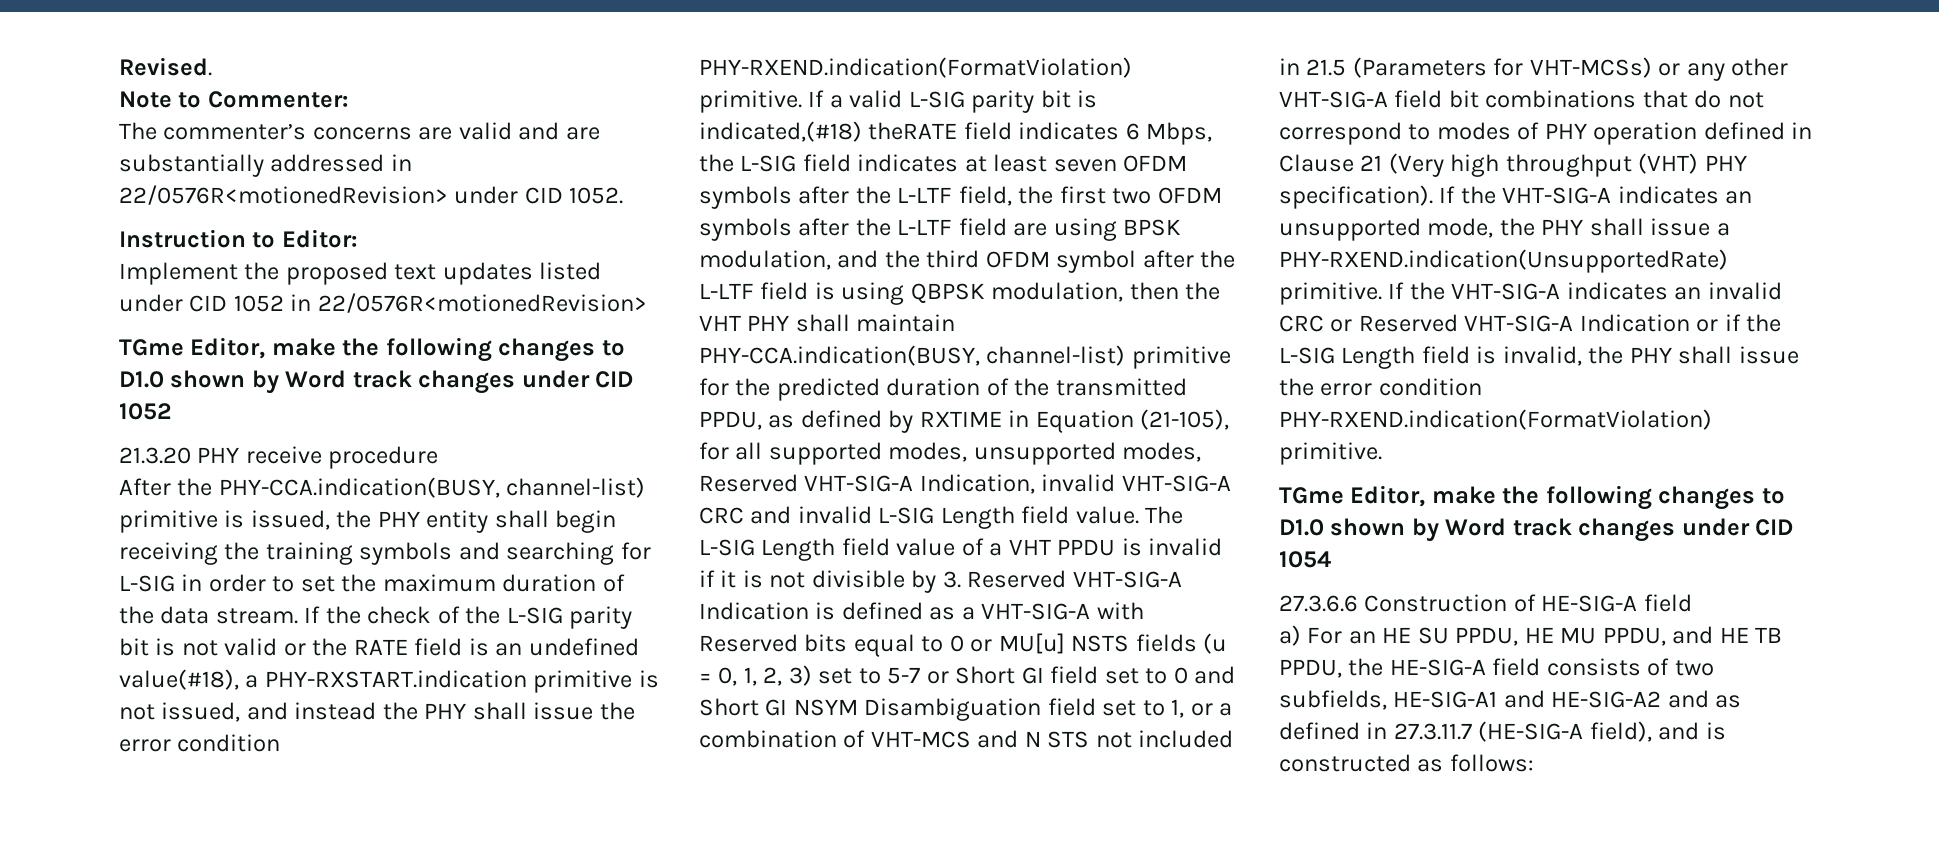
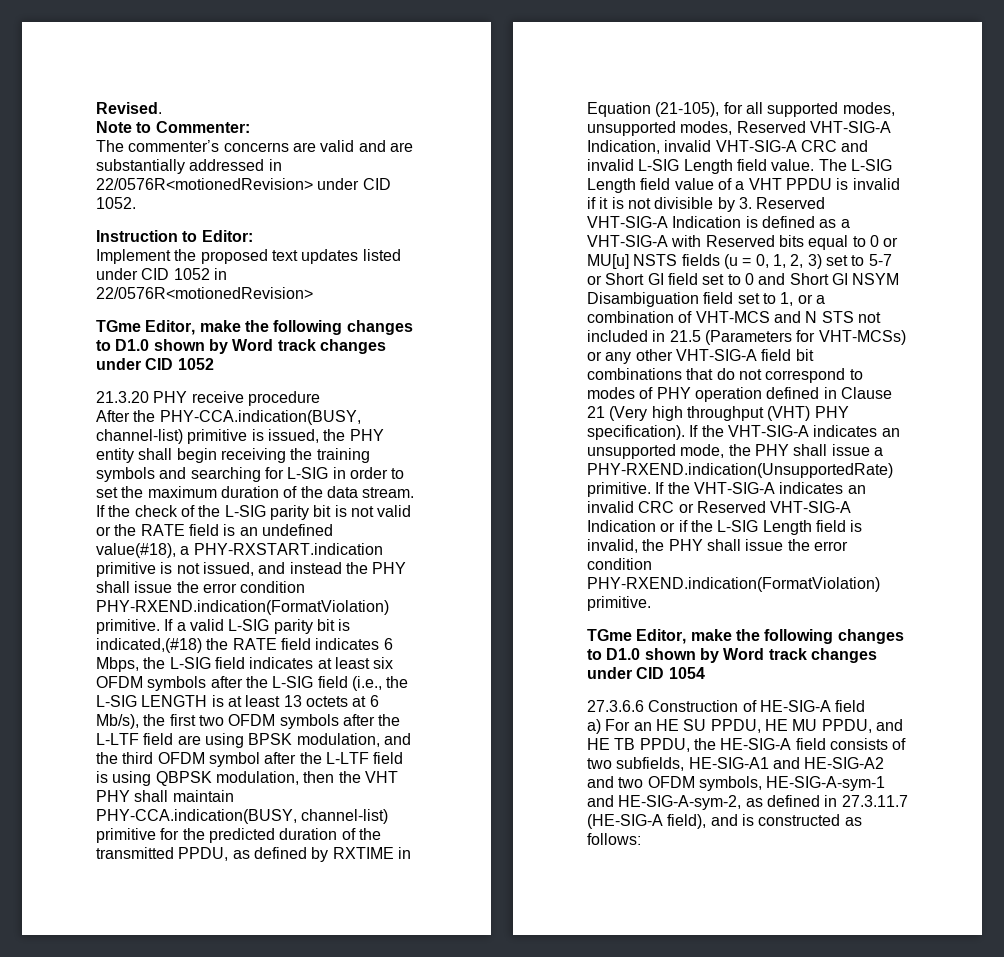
- If a valid L-SIG parity bit is indicated,(#18) theRATE field indicates 6 Mbps, the L-SIG field indicates at least seven OFDM symbols after the L-LTF field, the first two OFDM symbols after the L-LTF field are using BPSK modulation, and the third OFDM symbol after the L-LTF field is using QBPSK modulation, then the VHT PHY shall maintain PHY-CCA.indication(BUSY, channel-list) primitive for the predicted duration of the transmitted PPDU, as defined by RXTIME in Equation (21-105), for all supported modes, unsupported modes, Reserved VHT-SIG-A Indication, invalid VHT-SIG-A CRC and invalid L-SIG Length field value.
+ If a valid L-SIG parity bit is indicated,(#18) the RATE field indicates 6 Mbps, the L-SIG field indicates at least six OFDM symbols after the L-SIG field (i.e., the L-SIG LENGTH is at least 13 octets at 6 Mb/s), the first two OFDM symbols after the L-LTF field are using BPSK modulation, and the third OFDM symbol after the L-LTF field is using QBPSK modulation, then the VHT PHY shall maintain PHY-CCA.indication(BUSY, channel-list) primitive for the predicted duration of the transmitted PPDU, as defined by RXTIME in Equation (21-105), for all supported modes, unsupported modes, Reserved VHT-SIG-A Indication, invalid VHT-SIG-A CRC and invalid L-SIG Length field value.
- a) For an HE SU PPDU, HE MU PPDU, and HE TB PPDU, the HE-SIG-A field consists of two subfields, HE-SIG-A1 and HE-SIG-A2 and as defined in 27.3.11.7 (HE-SIG-A field), and is constructed as follows:
+ a) For an HE SU PPDU, HE MU PPDU, and HE TB PPDU, the HE-SIG-A field consists of two subfields, HE-SIG-A1 and HE-SIG-A2 and two OFDM symbols, HE-SIG-A-sym-1 and HE-SIG-A-sym-2, as defined in 27.3.11.7 (HE-SIG-A field), and is constructed as follows:

